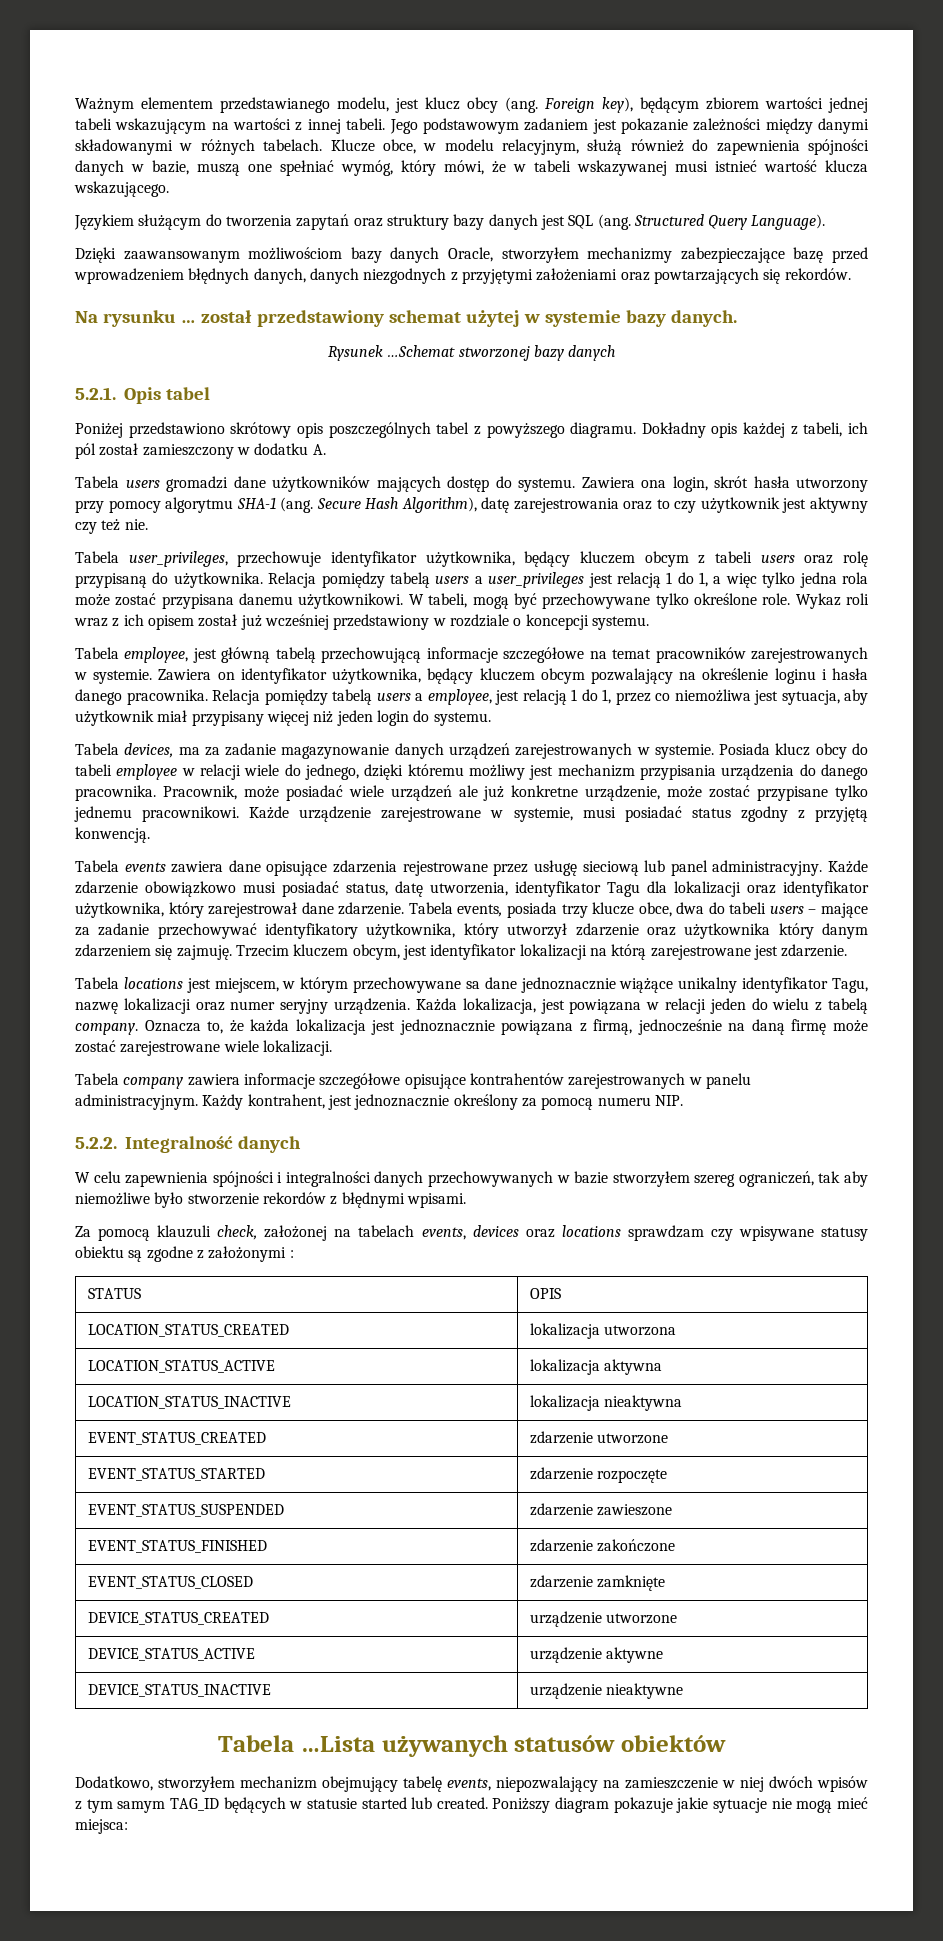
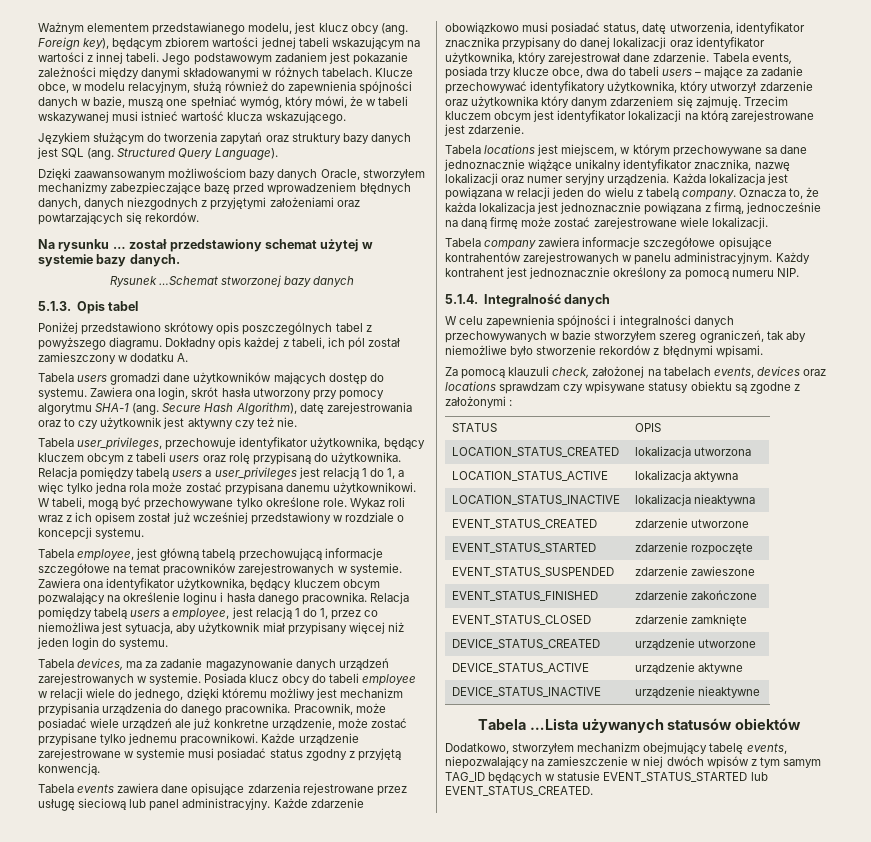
- 5.2.1. Opis tabel
+ 5.1.3. Opis tabel
- Zawiera on identyfikator użytkownika, będący kluczem obcym pozwalający na określenie loginu i hasła danego pracownika.
+ Zawiera ona identyfikator użytkownika, będący kluczem obcym pozwalający na określenie loginu i hasła danego pracownika.
- Każde urządzenie zarejestrowane w systemie, musi posiadać status zgodny z przyjętą konwencją.
+ Każde urządzenie zarejestrowane w systemie musi posiadać status zgodny z przyjętą konwencją.
- Każde zdarzenie obowiązkowo musi posiadać status, datę utworzenia, identyfikator Tagu dla lokalizacji oraz identyfikator użytkownika, który zarejestrował dane zdarzenie.
+ Każde zdarzenie obowiązkowo musi posiadać status, datę utworzenia, identyfikator znacznika przypisany do danej lokalizacji oraz identyfikator użytkownika, który zarejestrował dane zdarzenie.
- Trzecim kluczem obcym, jest identyfikator lokalizacji na którą zarejestrowane jest zdarzenie.
+ Trzecim kluczem obcym jest identyfikator lokalizacji na którą zarejestrowane jest zdarzenie.
- Tabela locations jest miejscem, w którym przechowywane sa dane jednoznacznie wiążące unikalny identyfikator Tagu, nazwę lokalizacji oraz numer seryjny urządzenia.
+ Tabela locations jest miejscem, w którym przechowywane sa dane jednoznacznie wiążące unikalny identyfikator znacznika, nazwę lokalizacji oraz numer seryjny urządzenia.
- Każda lokalizacja, jest powiązana w relacji jeden do wielu z tabelą company.
+ Każda lokalizacja jest powiązana w relacji jeden do wielu z tabelą company.
- Każdy kontrahent, jest jednoznacznie określony za pomocą numeru NIP.
+ Każdy kontrahent jest jednoznacznie określony za pomocą numeru NIP.
- 5.2.2. Integralność danych
+ 5.1.4. Integralność danych
- Dodatkowo, stworzyłem mechanizm obejmujący tabelę events, niepozwalający na zamieszczenie w niej dwóch wpisów z tym samym TAG_ID będących w statusie started lub created. Poniższy diagram pokazuje jakie sytuacje nie mogą mieć miejsca:
+ Dodatkowo, stworzyłem mechanizm obejmujący tabelę events, niepozwalający na zamieszczenie w niej dwóch wpisów z tym samym TAG_ID będących w statusie EVENT_STATUS_STARTED lub EVENT_STATUS_CREATED.

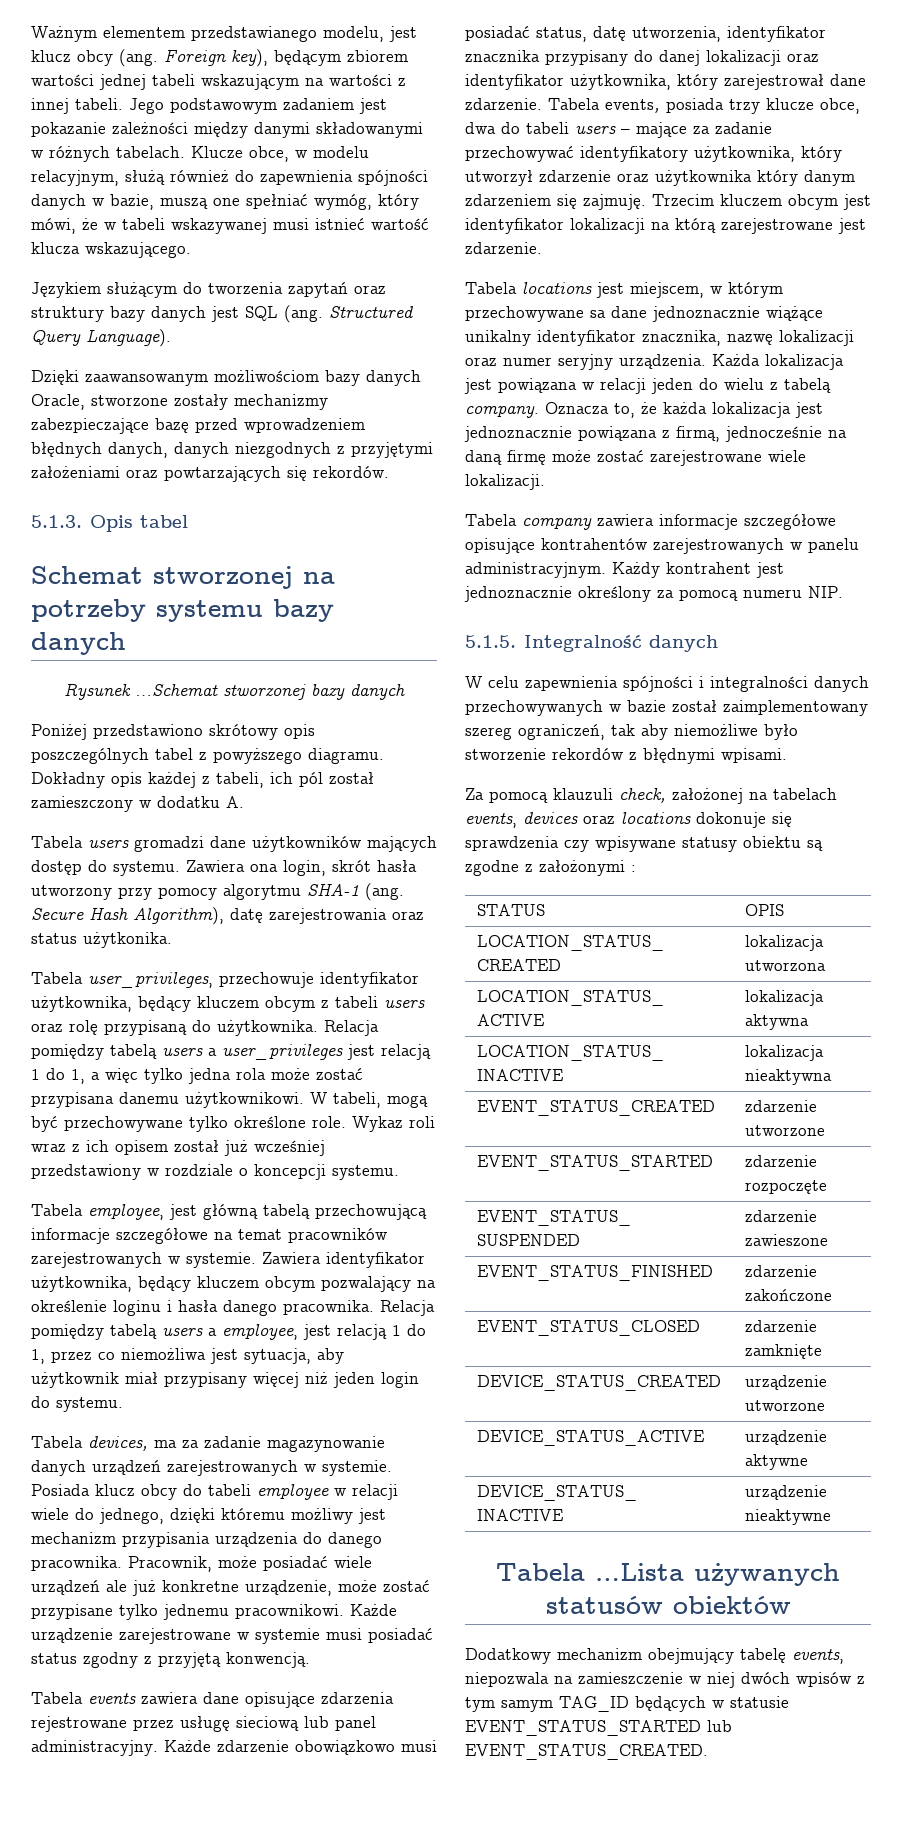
- Dzięki zaawansowanym możliwościom bazy danych Oracle, stworzyłem mechanizmy zabezpieczające bazę przed wprowadzeniem błędnych danych, danych niezgodnych z przyjętymi założeniami oraz powtarzających się rekordów.
+ Dzięki zaawansowanym możliwościom bazy danych Oracle, stworzone zostały mechanizmy zabezpieczające bazę przed wprowadzeniem błędnych danych, danych niezgodnych z przyjętymi założeniami oraz powtarzających się rekordów.
- Na rysunku … został przedstawiony schemat użytej w systemie bazy danych.
+ 5.1.3. Opis tabel
+ Schemat stworzonej na potrzeby systemu bazy danych
- 5.1.3. Opis tabel
- Secure Hash Algorithm), datę zarejestrowania oraz to czy użytkownik jest aktywny czy też nie.
+ Secure Hash Algorithm), datę zarejestrowania oraz status użytkonika.
- Zawiera ona identyfikator użytkownika, będący kluczem obcym pozwalający na określenie loginu i hasła danego pracownika.
+ Zawiera identyfikator użytkownika, będący kluczem obcym pozwalający na określenie loginu i hasła danego pracownika.
- 5.1.4. Integralność danych
+ 5.1.5. Integralność danych
- W celu zapewnienia spójności i integralności danych przechowywanych w bazie stworzyłem szereg ograniczeń, tak aby niemożliwe było stworzenie rekordów z błędnymi wpisami.
+ W celu zapewnienia spójności i integralności danych przechowywanych w bazie został zaimplementowany szereg ograniczeń, tak aby niemożliwe było stworzenie rekordów z błędnymi wpisami.
- Za pomocą klauzuli check, założonej na tabelach events, devices oraz locations sprawdzam czy wpisywane statusy obiektu są zgodne z założonymi :
+ Za pomocą klauzuli check, założonej na tabelach events, devices oraz locations dokonuje się sprawdzenia czy wpisywane statusy obiektu są zgodne z założonymi :
- Dodatkowo, stworzyłem mechanizm obejmujący tabelę events, niepozwalający na zamieszczenie w niej dwóch wpisów z tym samym TAG_ID będących w statusie EVENT_STATUS_STARTED lub EVENT_STATUS_CREATED.
+ Dodatkowy mechanizm obejmujący tabelę events, niepozwala na zamieszczenie w niej dwóch wpisów z tym samym TAG_ID będących w statusie EVENT_STATUS_STARTED lub EVENT_STATUS_CREATED.

